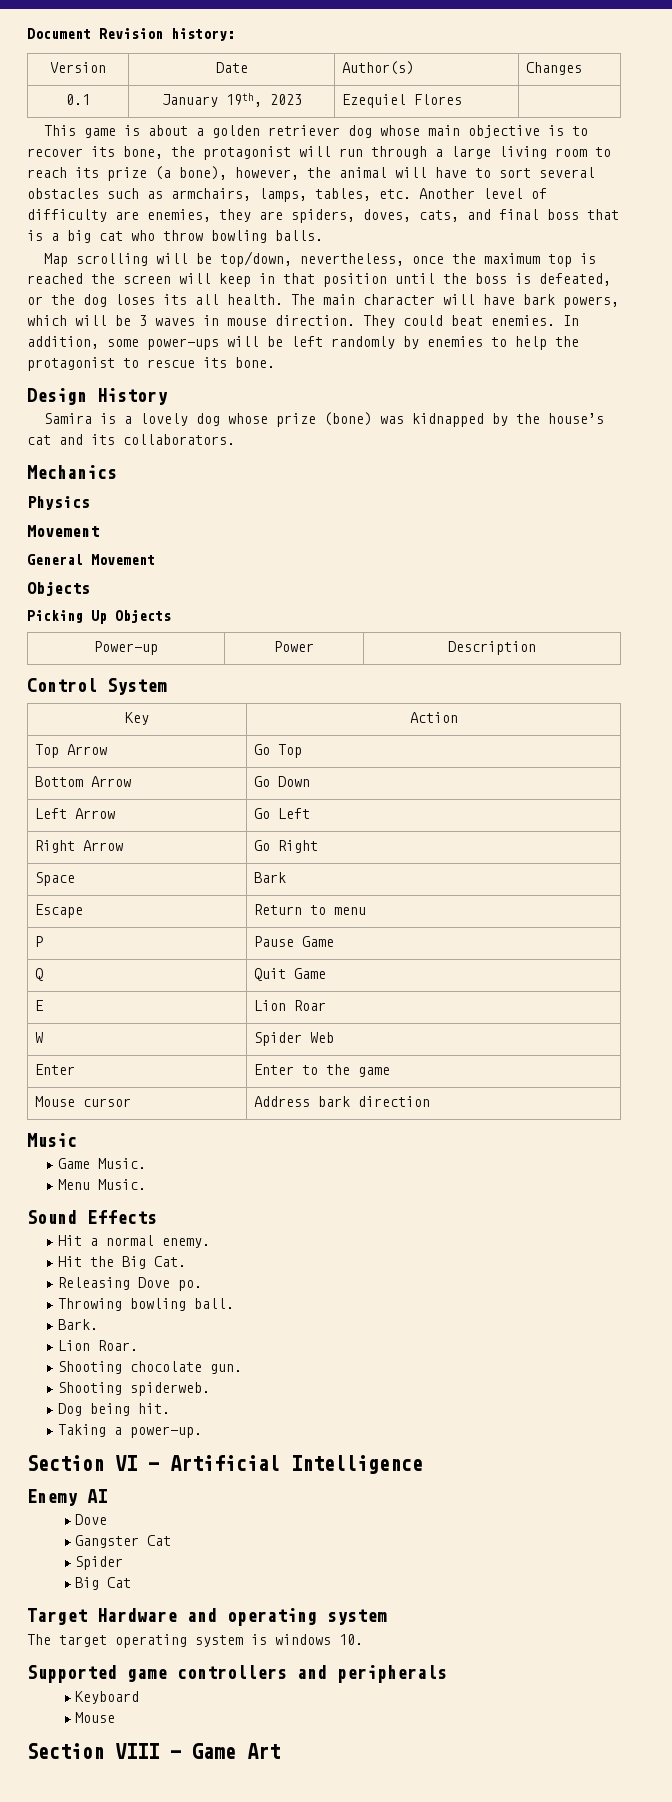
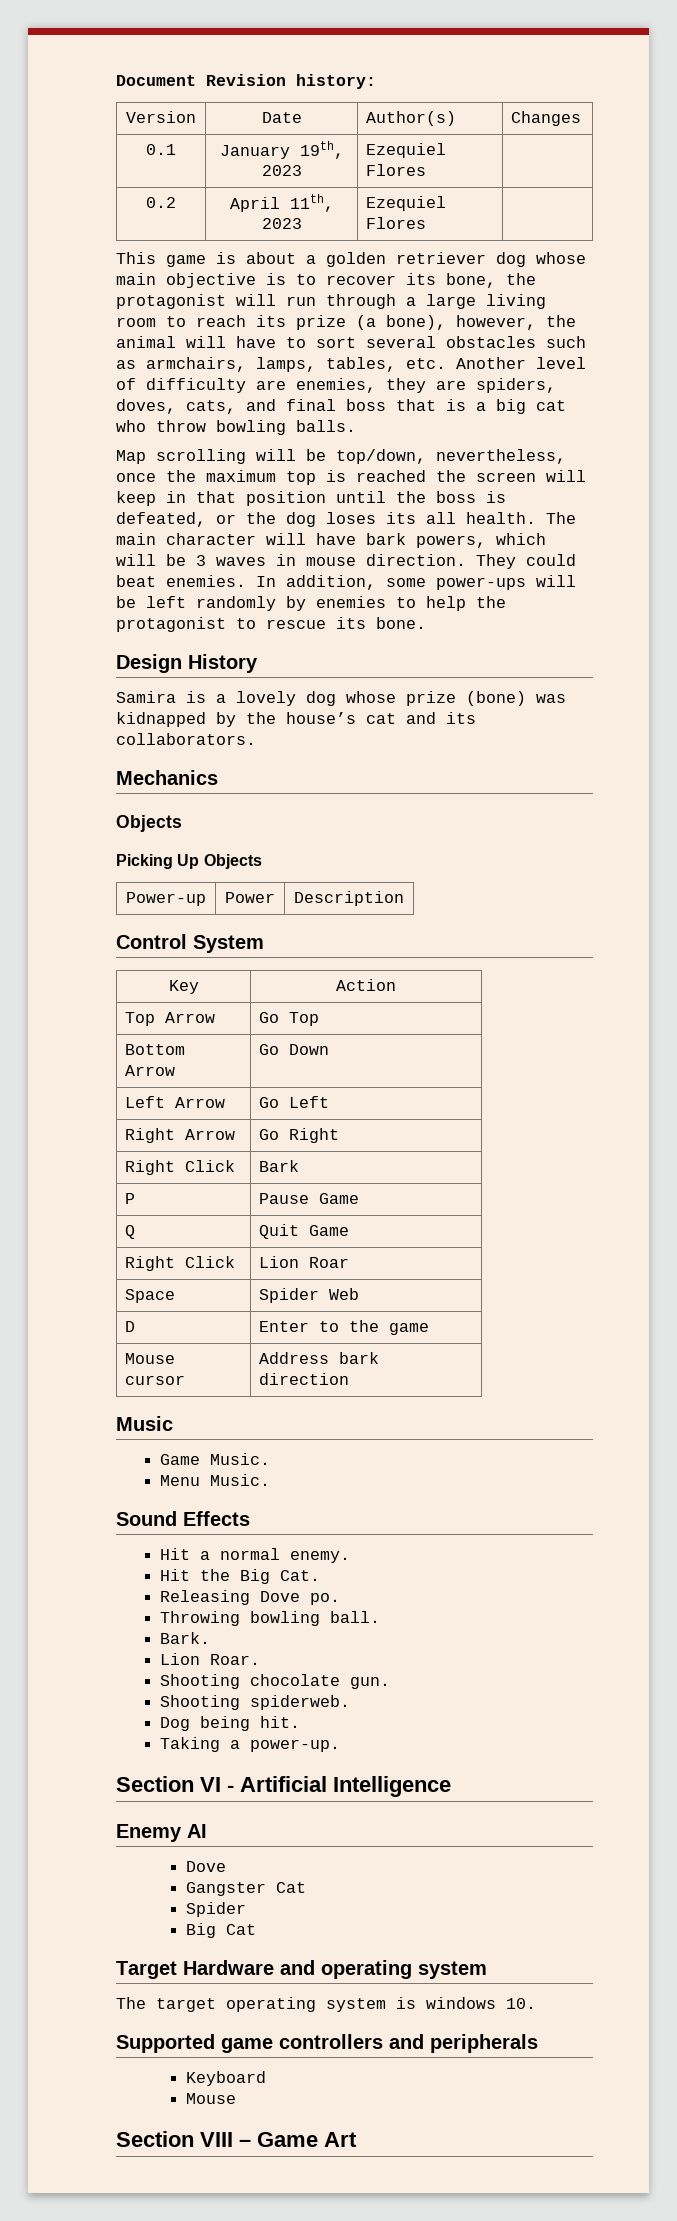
+ 0.2 | April 11th, 2023 | Ezequiel Flores |
- Physics
- Movement
- General Movement
- Space | Bark
+ Right Click | Bark
- Escape | Return to menu
- E | Lion Roar
+ Right Click | Lion Roar
- W | Spider Web
+ Space | Spider Web
- Enter | Enter to the game
+ D | Enter to the game

